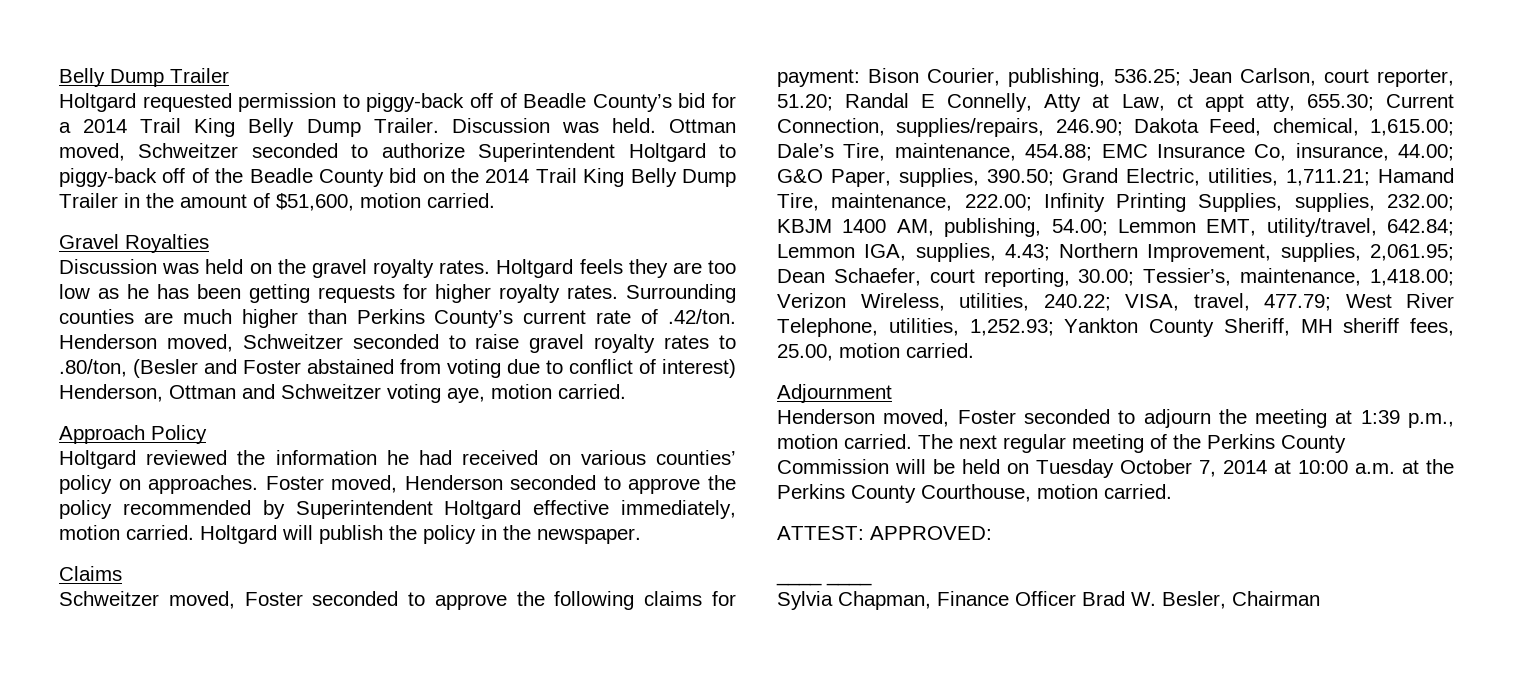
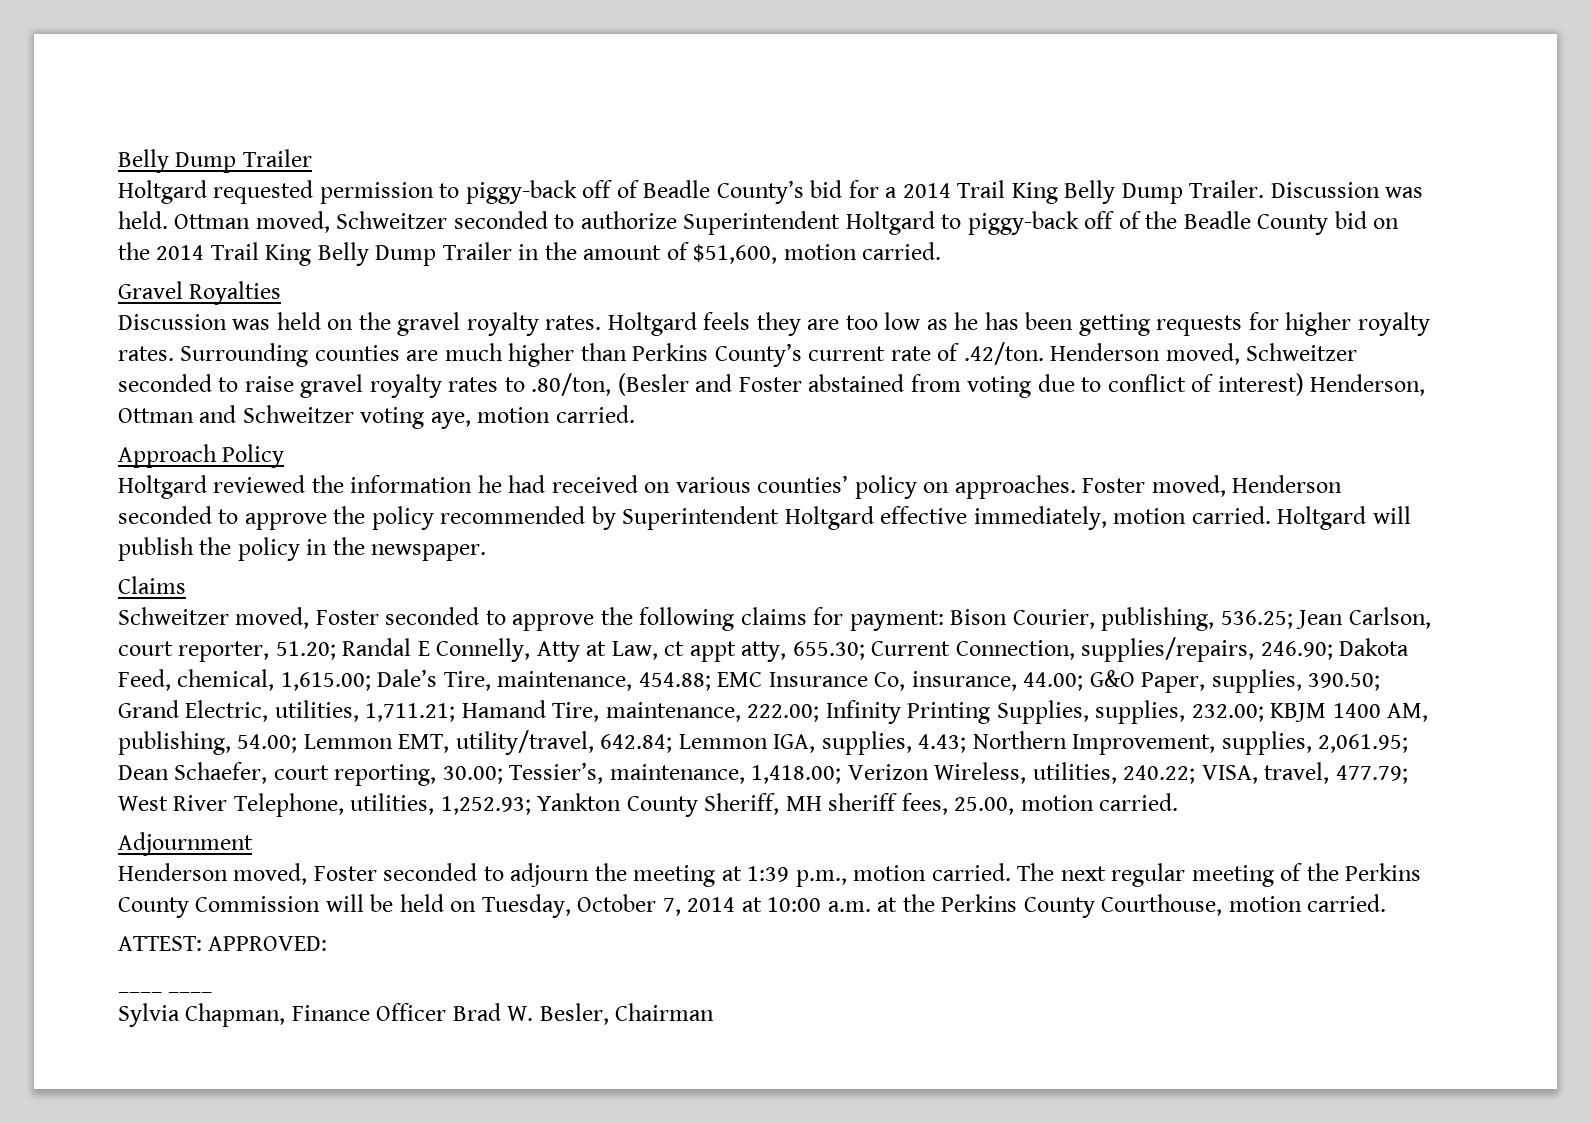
- The next regular meeting of the Perkins County Commission will be held on Tuesday October 7, 2014 at 10:00 a.m. at the Perkins County Courthouse, motion carried.
+ The next regular meeting of the Perkins County Commission will be held on Tuesday, October 7, 2014 at 10:00 a.m. at the Perkins County Courthouse, motion carried.

